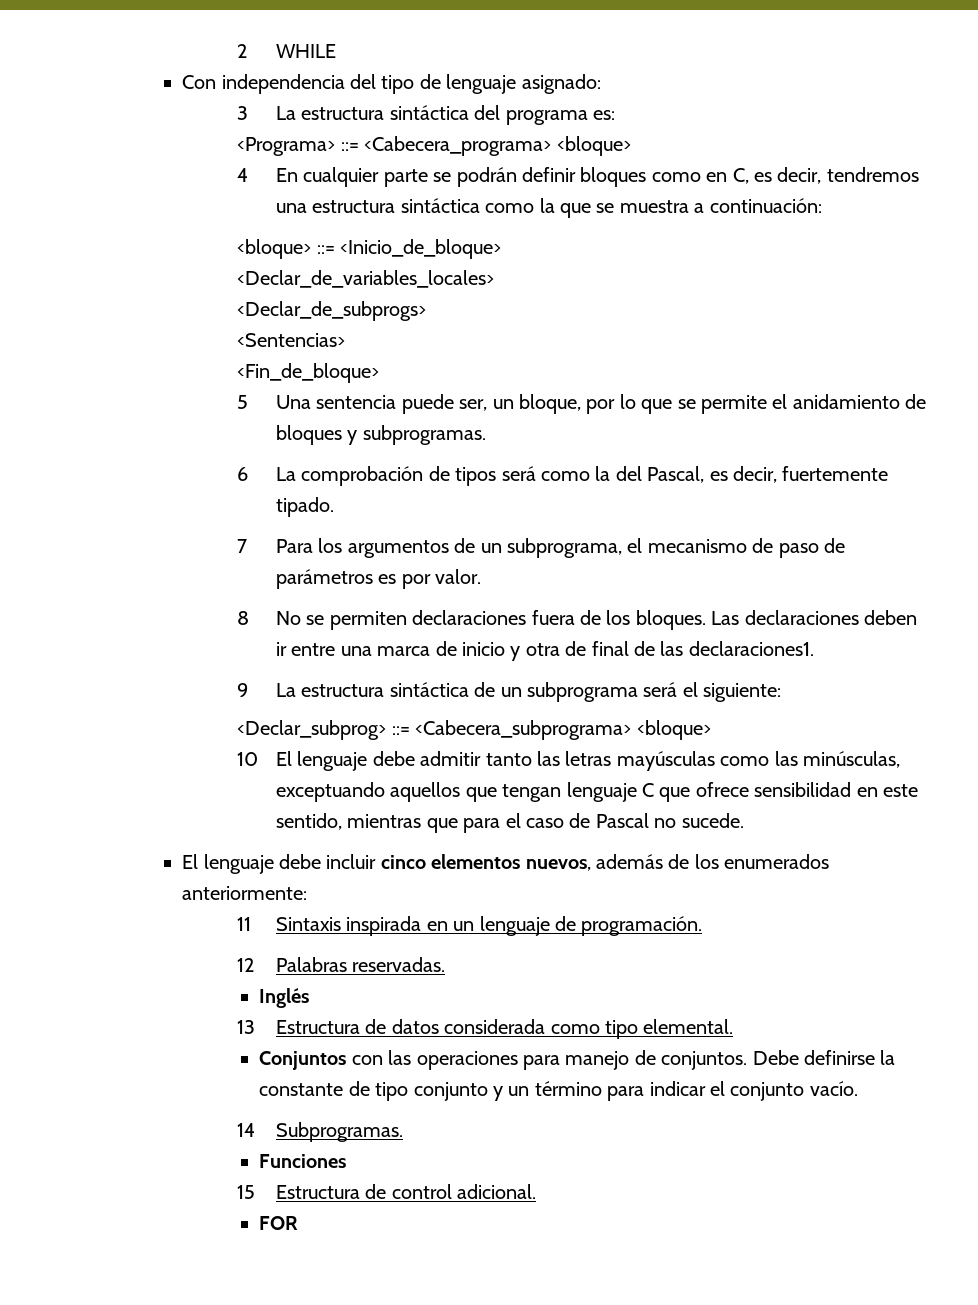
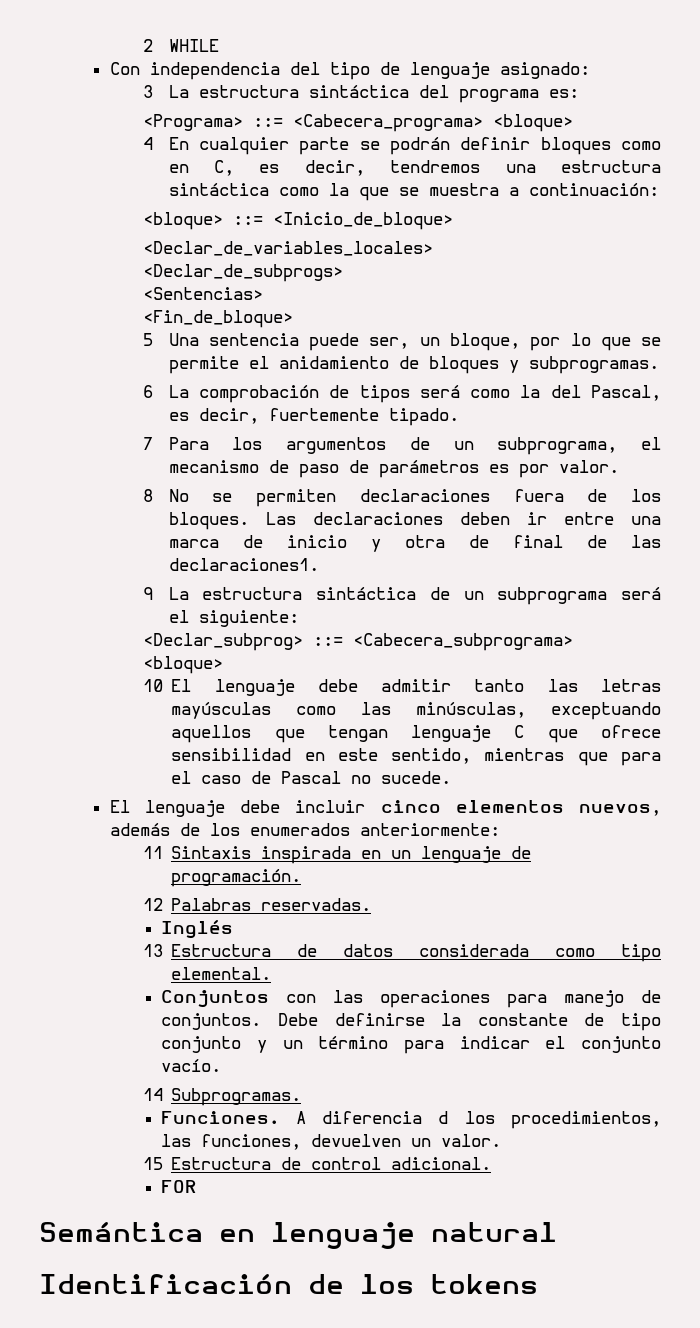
- Funciones
+ Funciones. A diferencia d los procedimientos, las funciones, devuelven un valor.
+ Semántica en lenguaje natural
+ Identificación de los tokens

